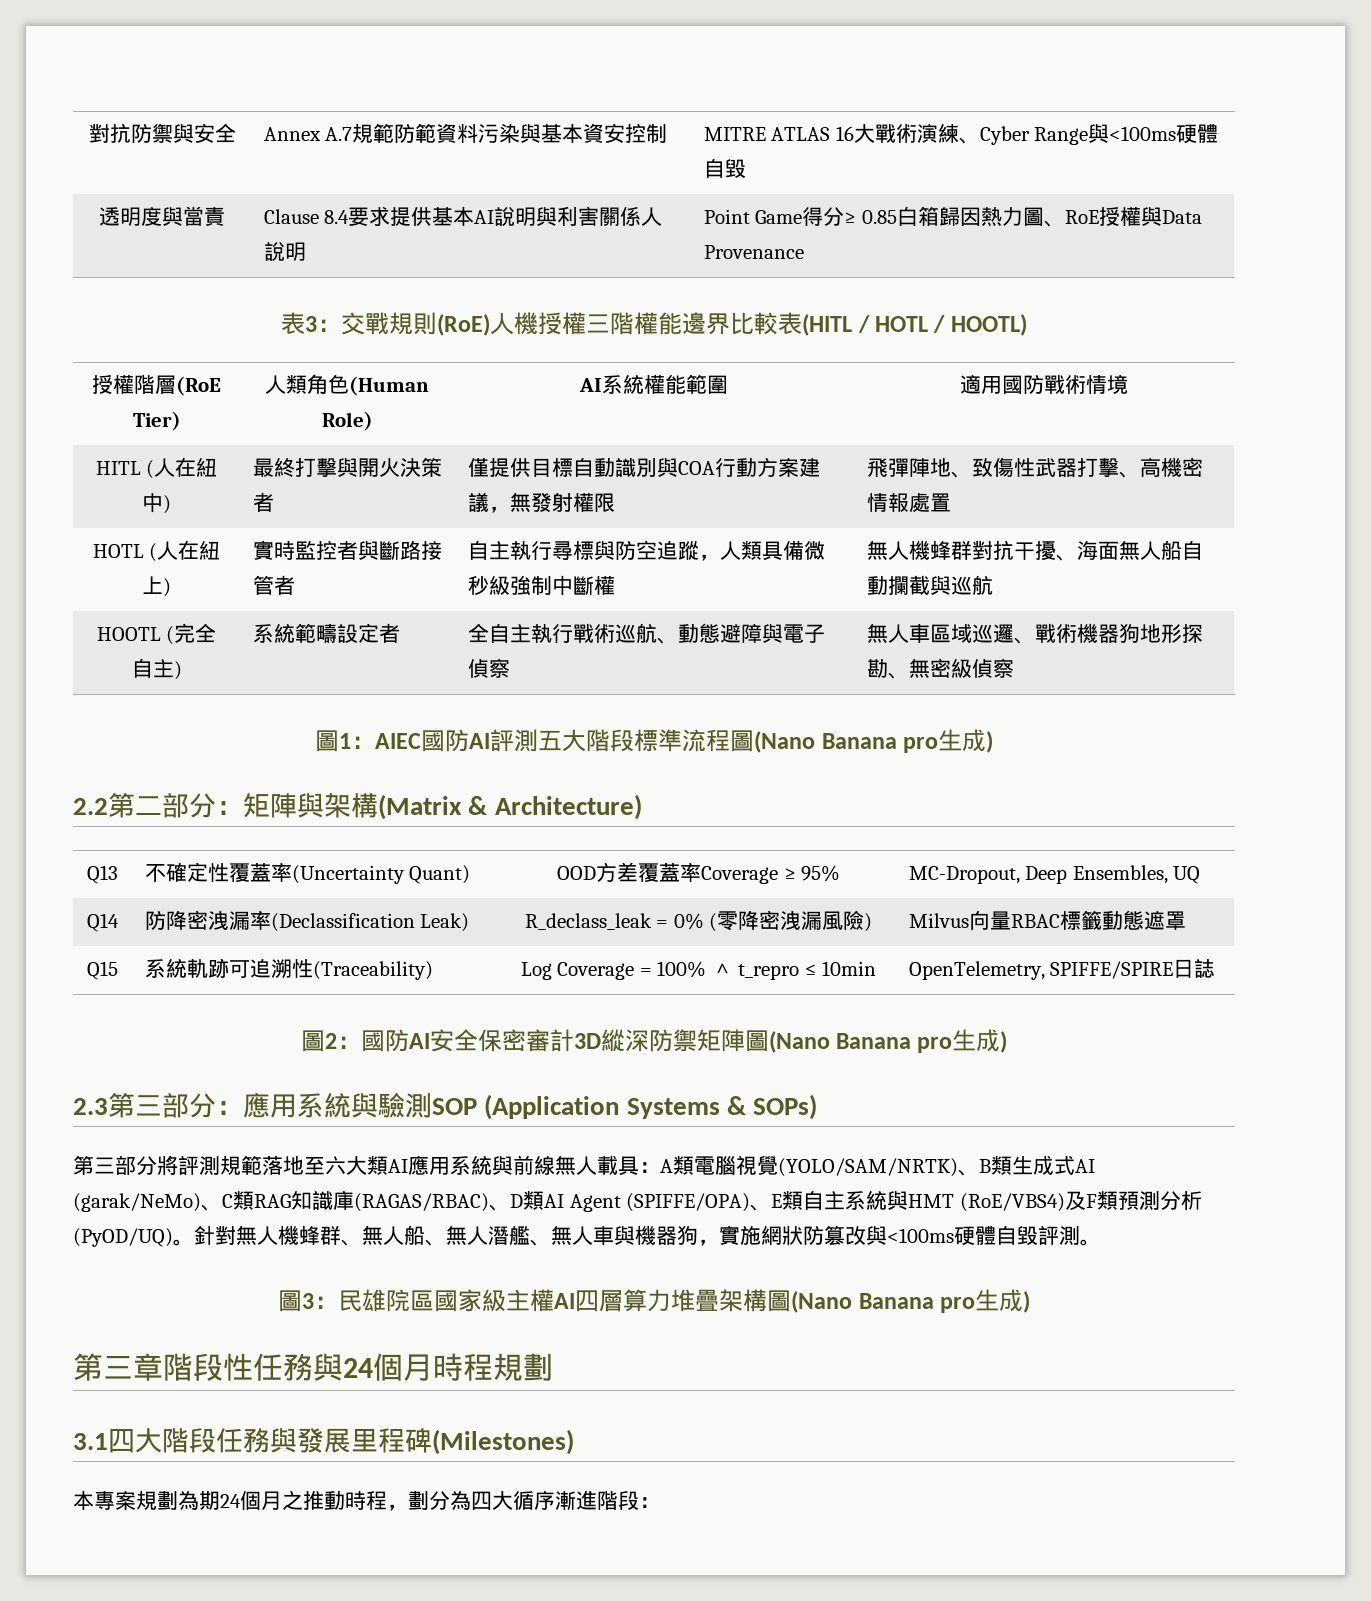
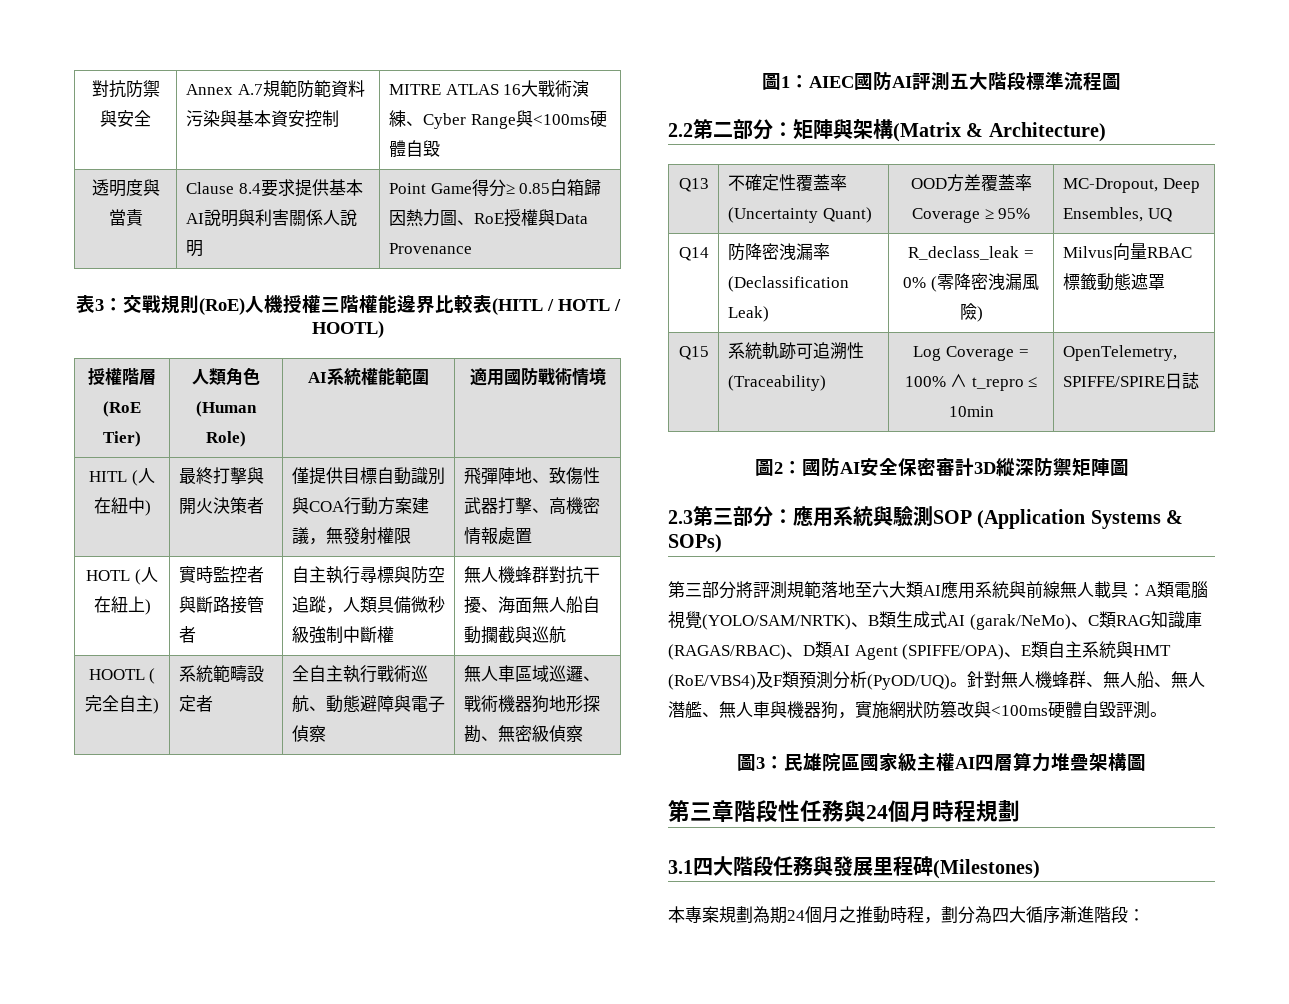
- 圖1：AIEC國防AI評測五大階段標準流程圖(Nano Banana pro生成)
+ 圖1：AIEC國防AI評測五大階段標準流程圖
- 圖2：國防AI安全保密審計3D縱深防禦矩陣圖(Nano Banana pro生成)
+ 圖2：國防AI安全保密審計3D縱深防禦矩陣圖
- 圖3：民雄院區國家級主權AI四層算力堆疊架構圖(Nano Banana pro生成)
+ 圖3：民雄院區國家級主權AI四層算力堆疊架構圖

